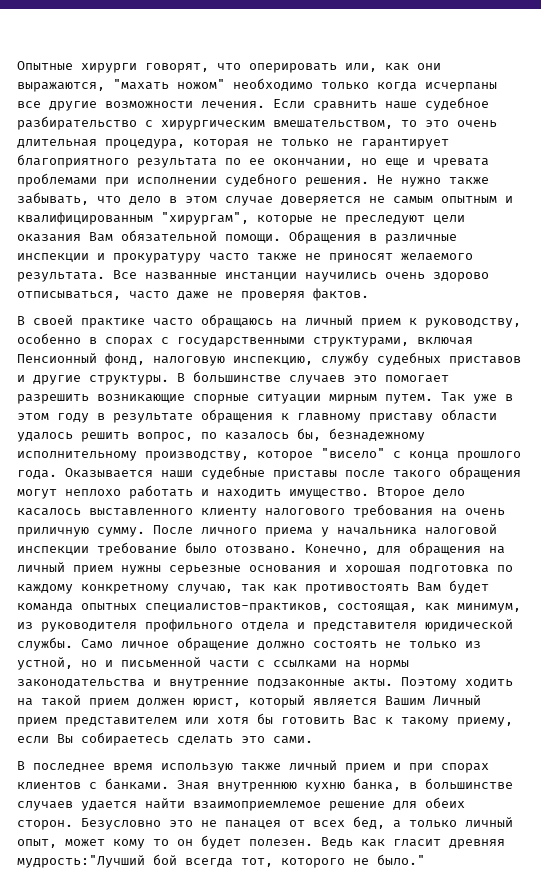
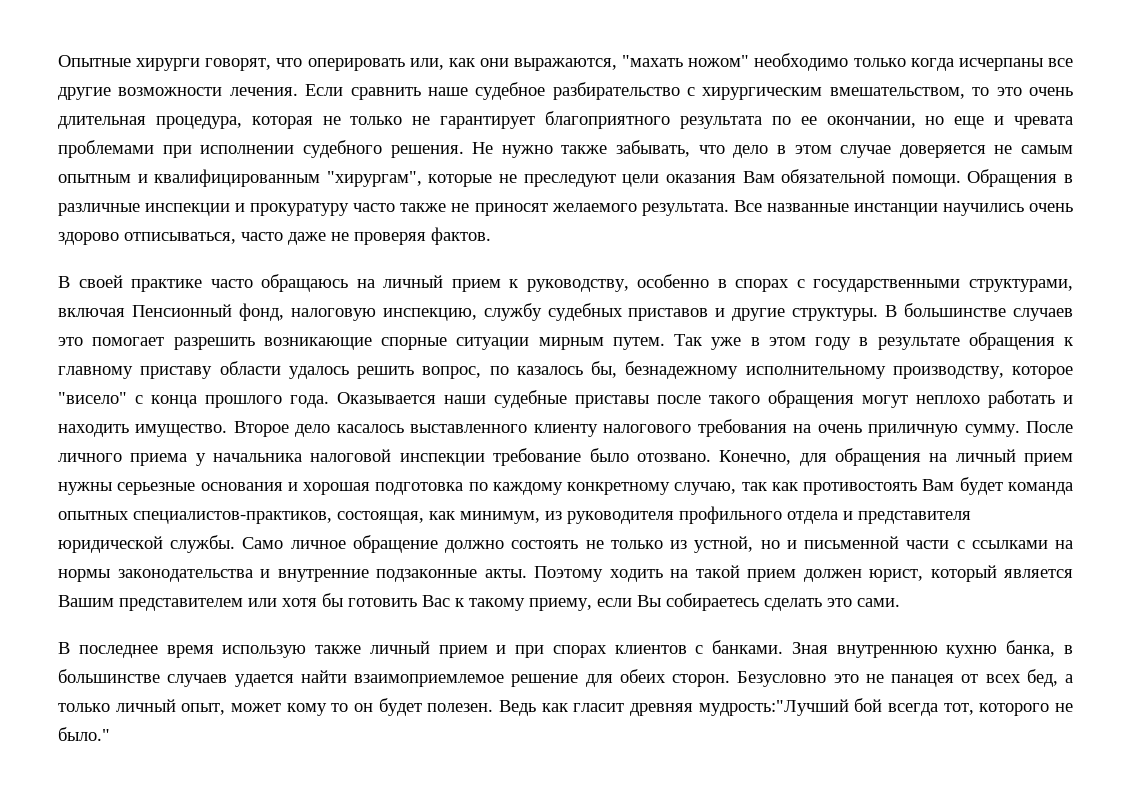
- Поэтому ходить на такой прием должен юрист, который является Вашим Личный прием представителем или хотя бы готовить Вас к такому приему, если Вы собираетесь сделать это сами.
+ Поэтому ходить на такой прием должен юрист, который является Вашим представителем или хотя бы готовить Вас к такому приему, если Вы собираетесь сделать это сами.

